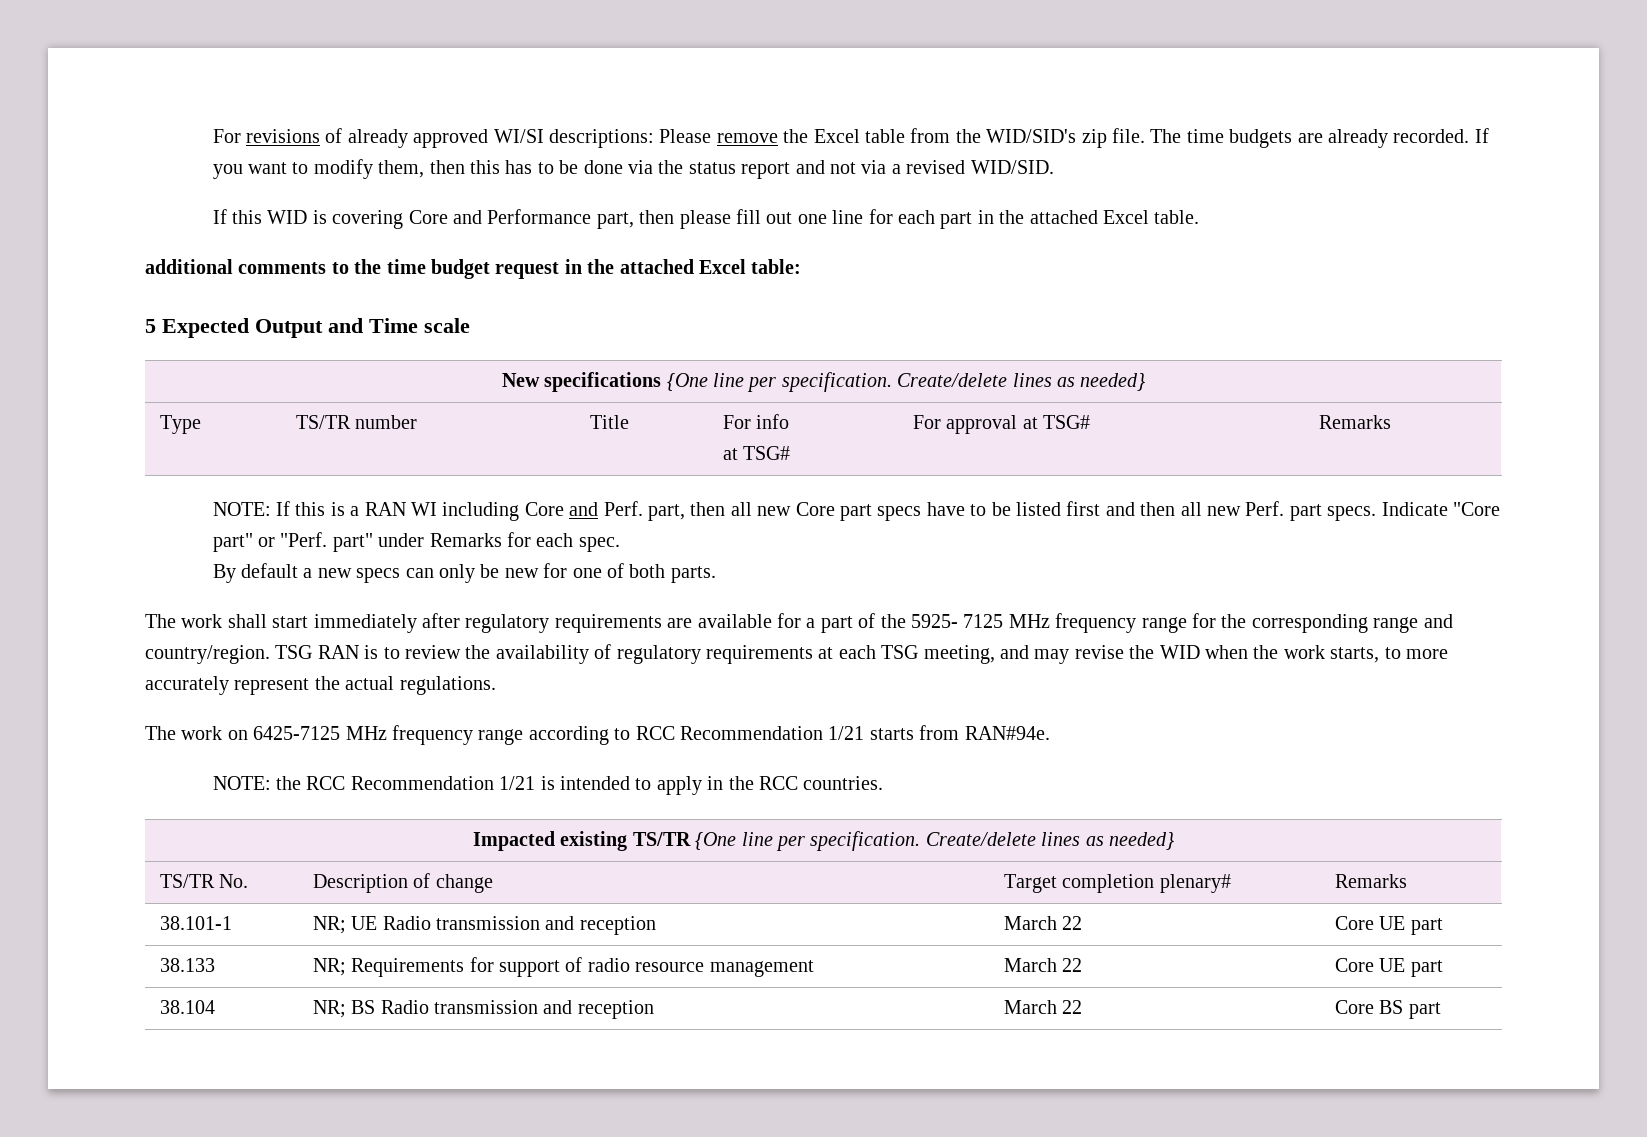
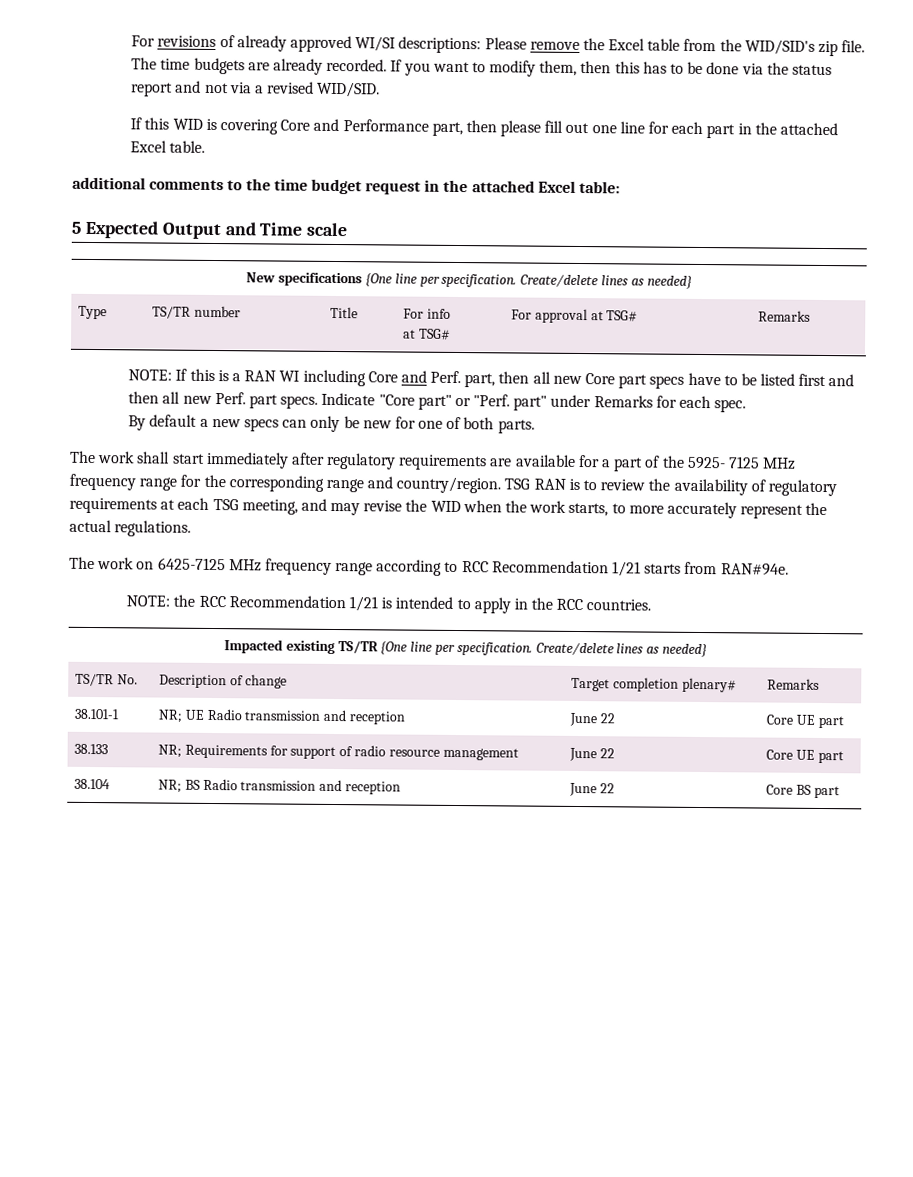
- 38.101-1 | NR; UE Radio transmission and reception | March 22 | Core UE part
+ 38.101-1 | NR; UE Radio transmission and reception | June 22 | Core UE part
- 38.133 | NR; Requirements for support of radio resource management | March 22 | Core UE part
+ 38.133 | NR; Requirements for support of radio resource management | June 22 | Core UE part
- 38.104 | NR; BS Radio transmission and reception | March 22 | Core BS part
+ 38.104 | NR; BS Radio transmission and reception | June 22 | Core BS part

